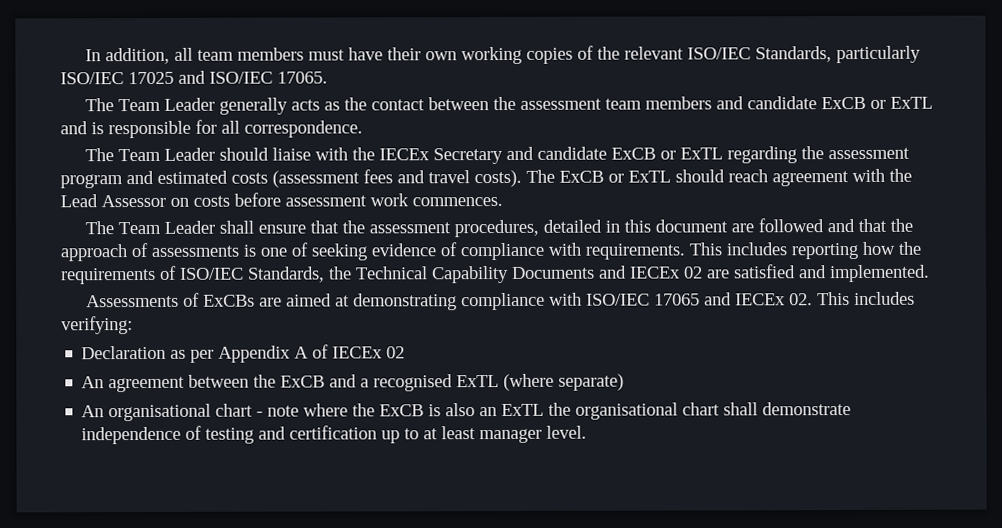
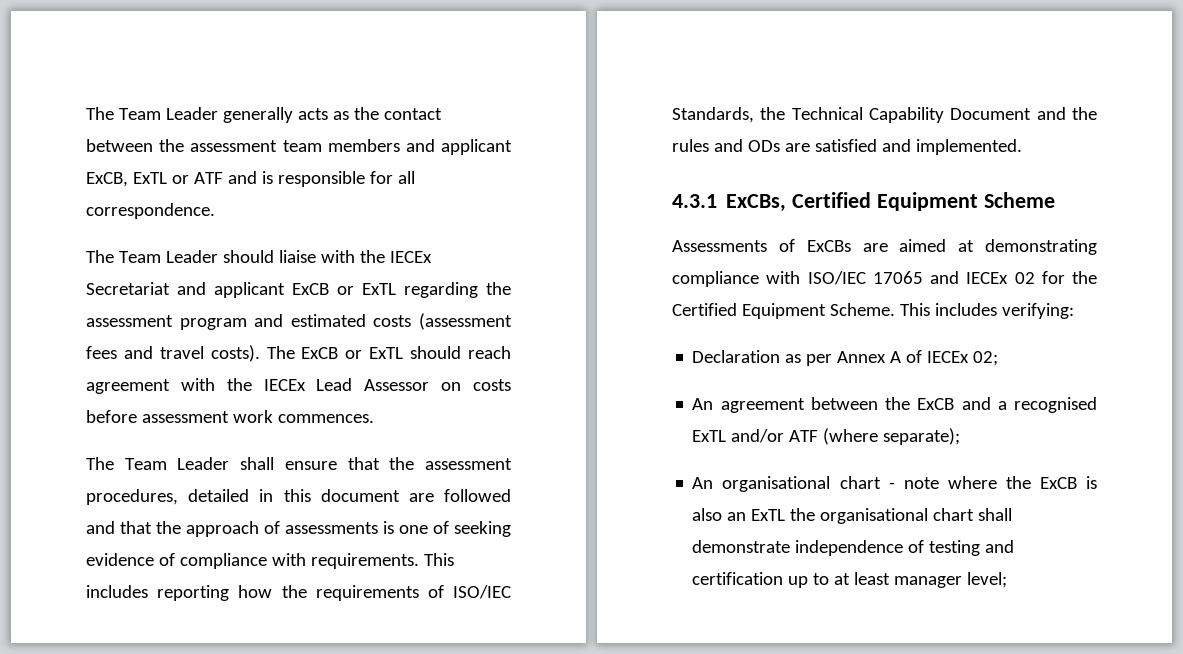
- In addition, all team members must have their own working copies of the relevant ISO/IEC Standards, particularly ISO/IEC 17025 and ISO/IEC 17065.
- The Team Leader generally acts as the contact between the assessment team members and candidate ExCB or ExTL and is responsible for all correspondence.
+ The Team Leader generally acts as the contact between the assessment team members and applicant ExCB, ExTL or ATF and is responsible for all correspondence.
- The Team Leader should liaise with the IECEx Secretary and candidate ExCB or ExTL regarding the assessment program and estimated costs (assessment fees and travel costs).
+ The Team Leader should liaise with the IECEx Secretariat and applicant ExCB or ExTL regarding the assessment program and estimated costs (assessment fees and travel costs).
- The ExCB or ExTL should reach agreement with the Lead Assessor on costs before assessment work commences.
+ The ExCB or ExTL should reach agreement with the IECEx Lead Assessor on costs before assessment work commences.
- This includes reporting how the requirements of ISO/IEC Standards, the Technical Capability Documents and IECEx 02 are satisfied and implemented.
+ This includes reporting how the requirements of ISO/IEC Standards, the Technical Capability Document and the rules and ODs are satisfied and implemented.
+ 4.3.1 ExCBs, Certified Equipment Scheme
- Assessments of ExCBs are aimed at demonstrating compliance with ISO/IEC 17065 and IECEx 02. This includes verifying:
+ Assessments of ExCBs are aimed at demonstrating compliance with ISO/IEC 17065 and IECEx 02 for the Certified Equipment Scheme. This includes verifying:
- Declaration as per Appendix A of IECEx 02
+ Declaration as per Annex A of IECEx 02;
- An agreement between the ExCB and a recognised ExTL (where separate)
+ An agreement between the ExCB and a recognised ExTL and/or ATF (where separate);
- An organisational chart - note where the ExCB is also an ExTL the organisational chart shall demonstrate independence of testing and certification up to at least manager level.
+ An organisational chart - note where the ExCB is also an ExTL the organisational chart shall demonstrate independence of testing and certification up to at least manager level;

